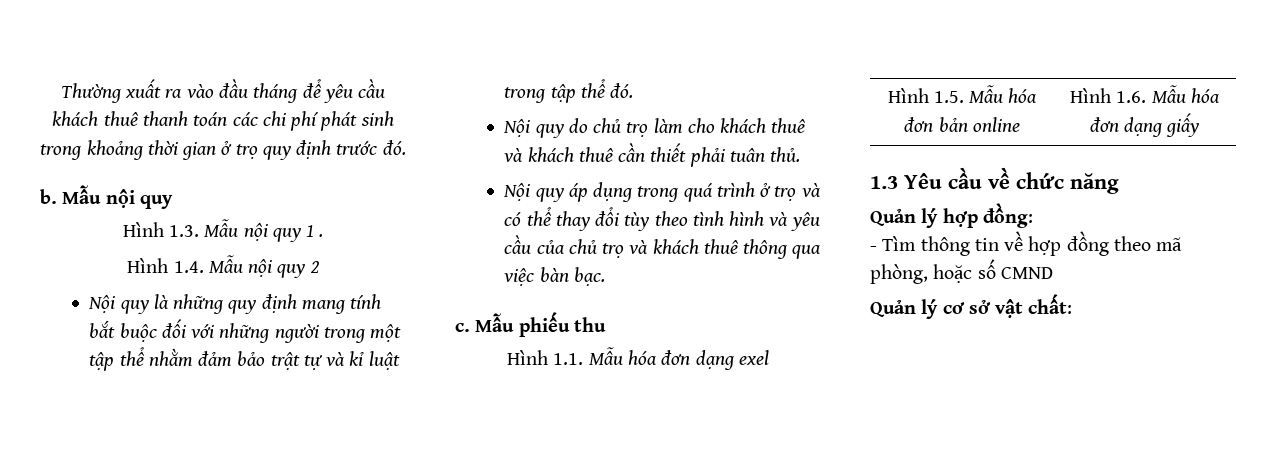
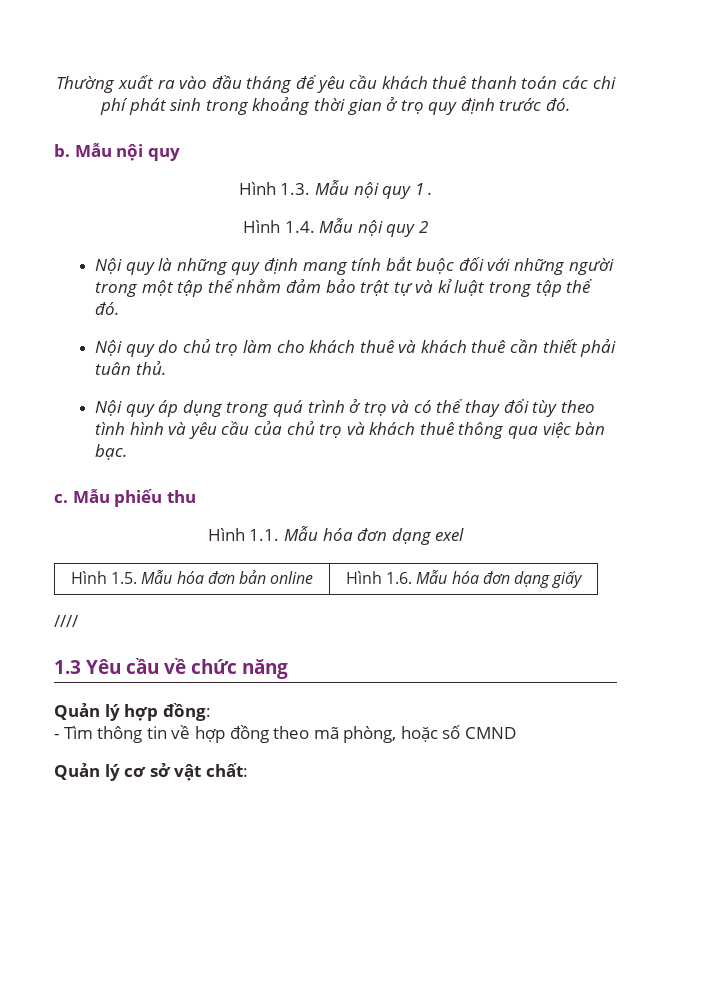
+ ////

